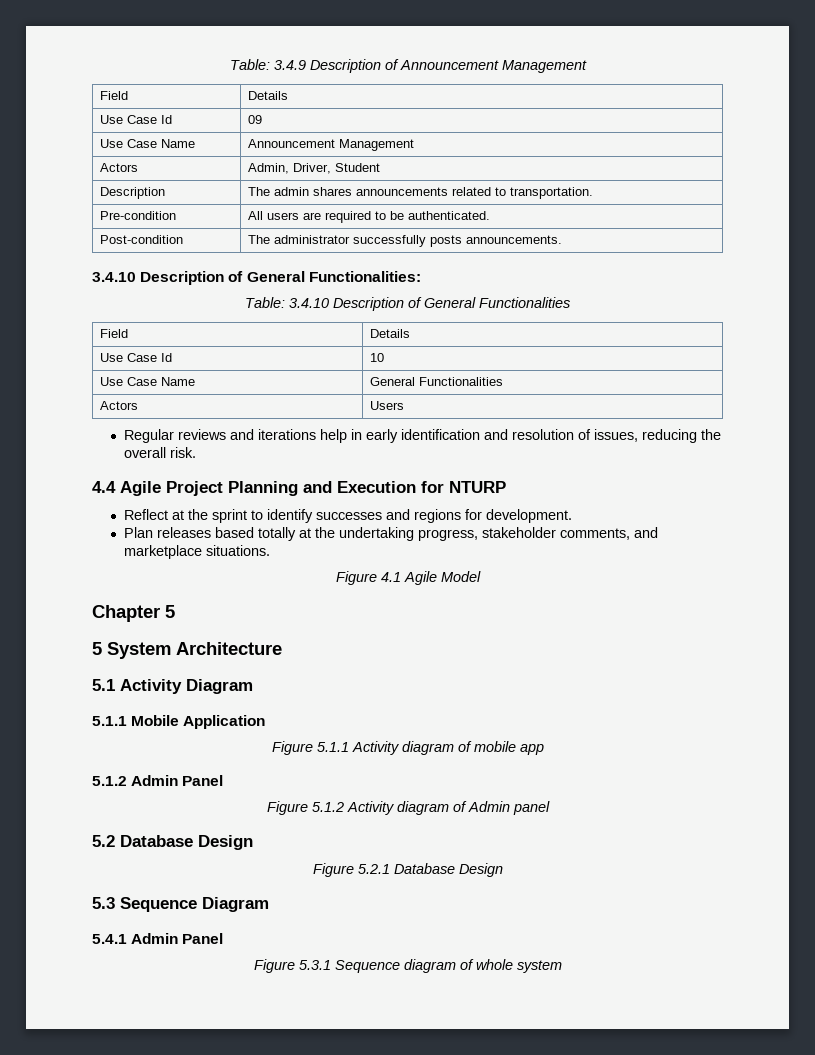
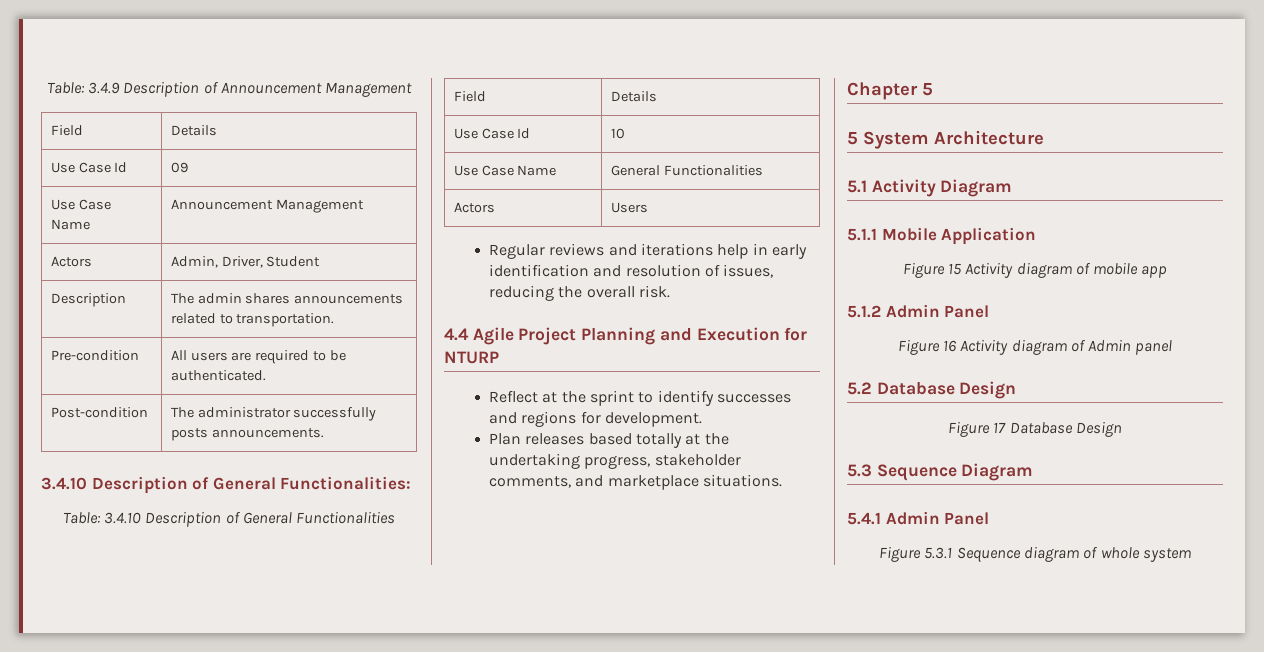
- Figure 4.1 Agile Model
- Figure 5.1.1 Activity diagram of mobile app
+ Figure 15 Activity diagram of mobile app
- Figure 5.1.2 Activity diagram of Admin panel
+ Figure 16 Activity diagram of Admin panel
- Figure 5.2.1 Database Design
+ Figure 17 Database Design

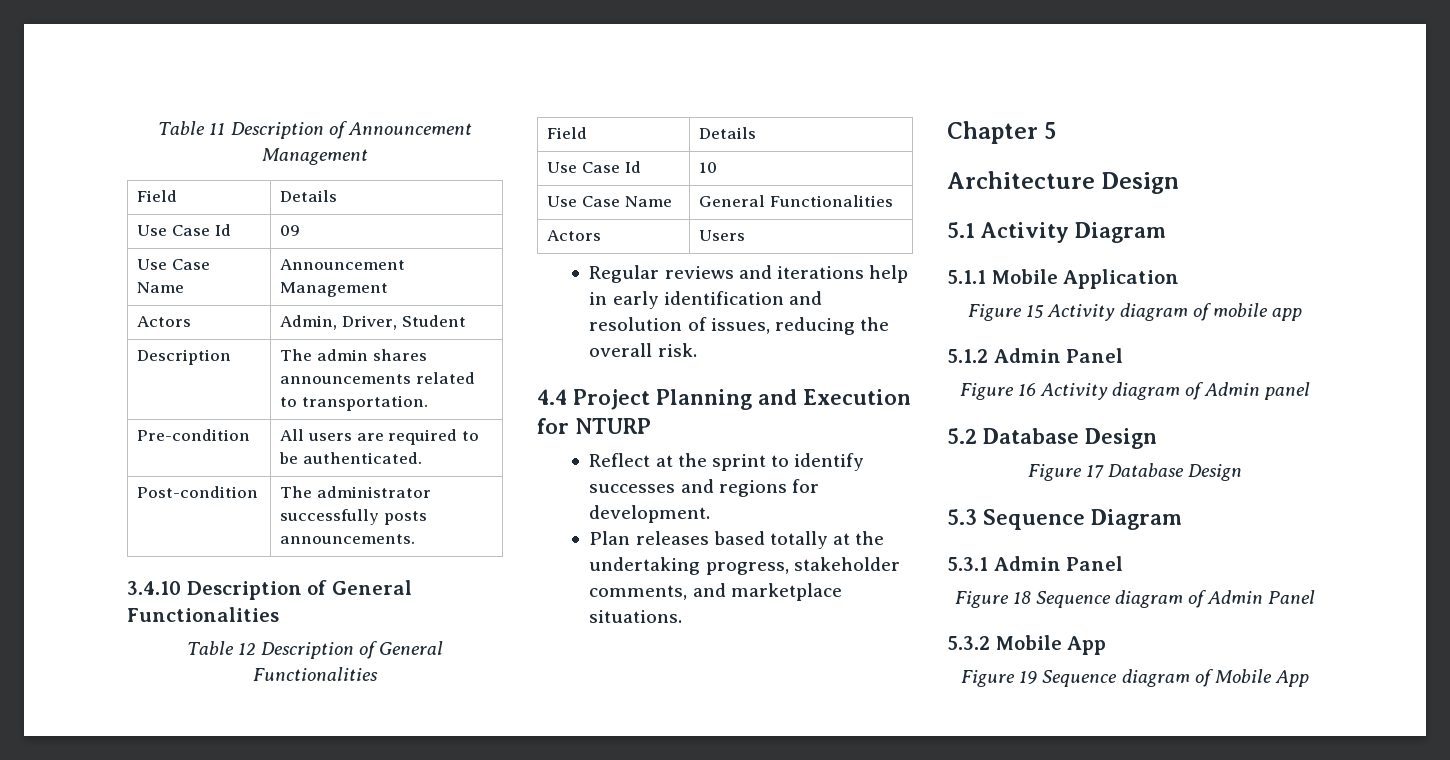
- Table: 3.4.9 Description of Announcement Management
+ Table 11 Description of Announcement Management
- 3.4.10 Description of General Functionalities:
- Table: 3.4.10 Description of General Functionalities
+ 3.4.10 Description of General Functionalities
+ Table 12 Description of General Functionalities
- 4.4 Agile Project Planning and Execution for NTURP
+ 4.4 Project Planning and Execution for NTURP
- 5 System Architecture
+ Architecture Design
- 5.4.1 Admin Panel
- Figure 5.3.1 Sequence diagram of whole system
+ 5.3.1 Admin Panel
+ Figure 18 Sequence diagram of Admin Panel
+ 5.3.2 Mobile App
+ Figure 19 Sequence diagram of Mobile App

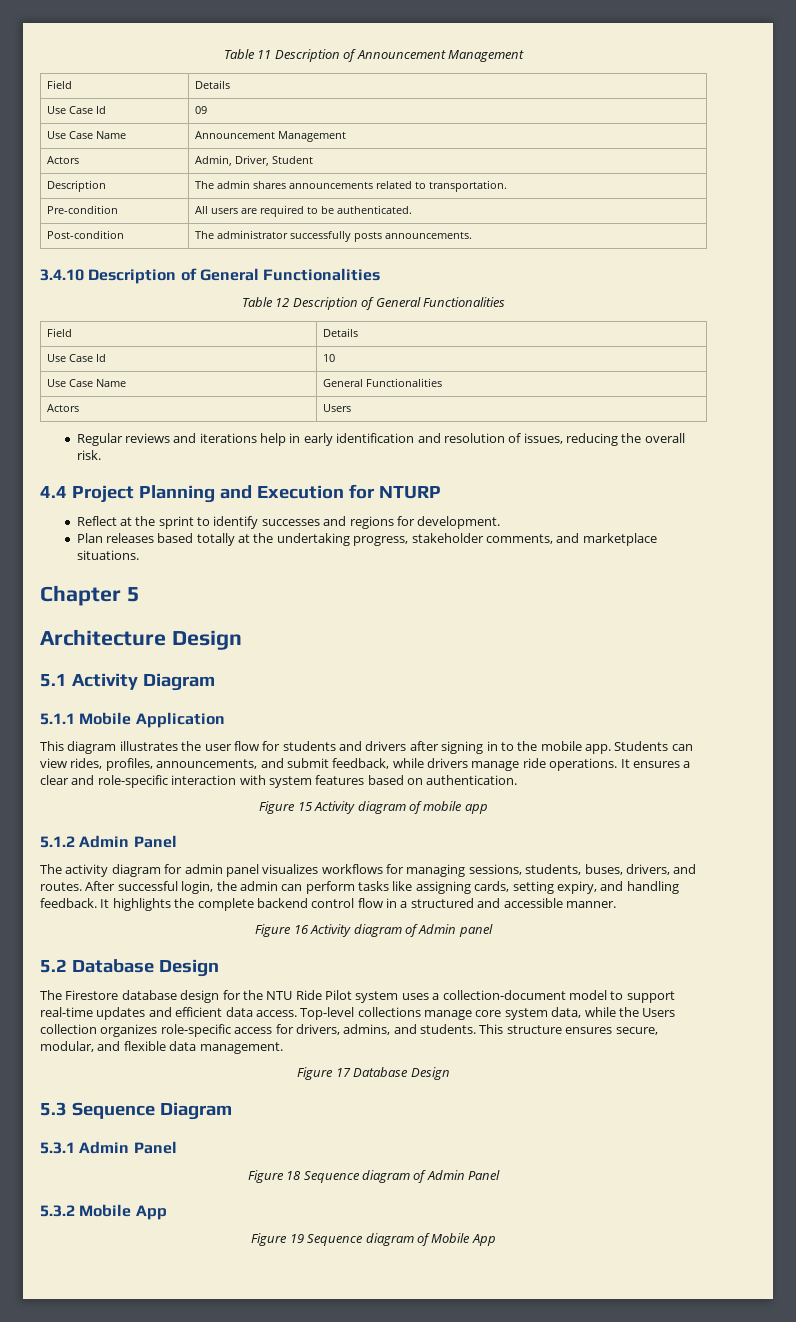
+ This diagram illustrates the user flow for students and drivers after signing in to the mobile app. Students can view rides, profiles, announcements, and submit feedback, while drivers manage ride operations. It ensures a clear and role-specific interaction with system features based on authentication.
+ The activity diagram for admin panel visualizes workflows for managing sessions, students, buses, drivers, and routes. After successful login, the admin can perform tasks like assigning cards, setting expiry, and handling feedback. It highlights the complete backend control flow in a structured and accessible manner.
+ The Firestore database design for the NTU Ride Pilot system uses a collection-document model to support real-time updates and efficient data access. Top-level collections manage core system data, while the Users collection organizes role-specific access for drivers, admins, and students. This structure ensures secure, modular, and flexible data management.

